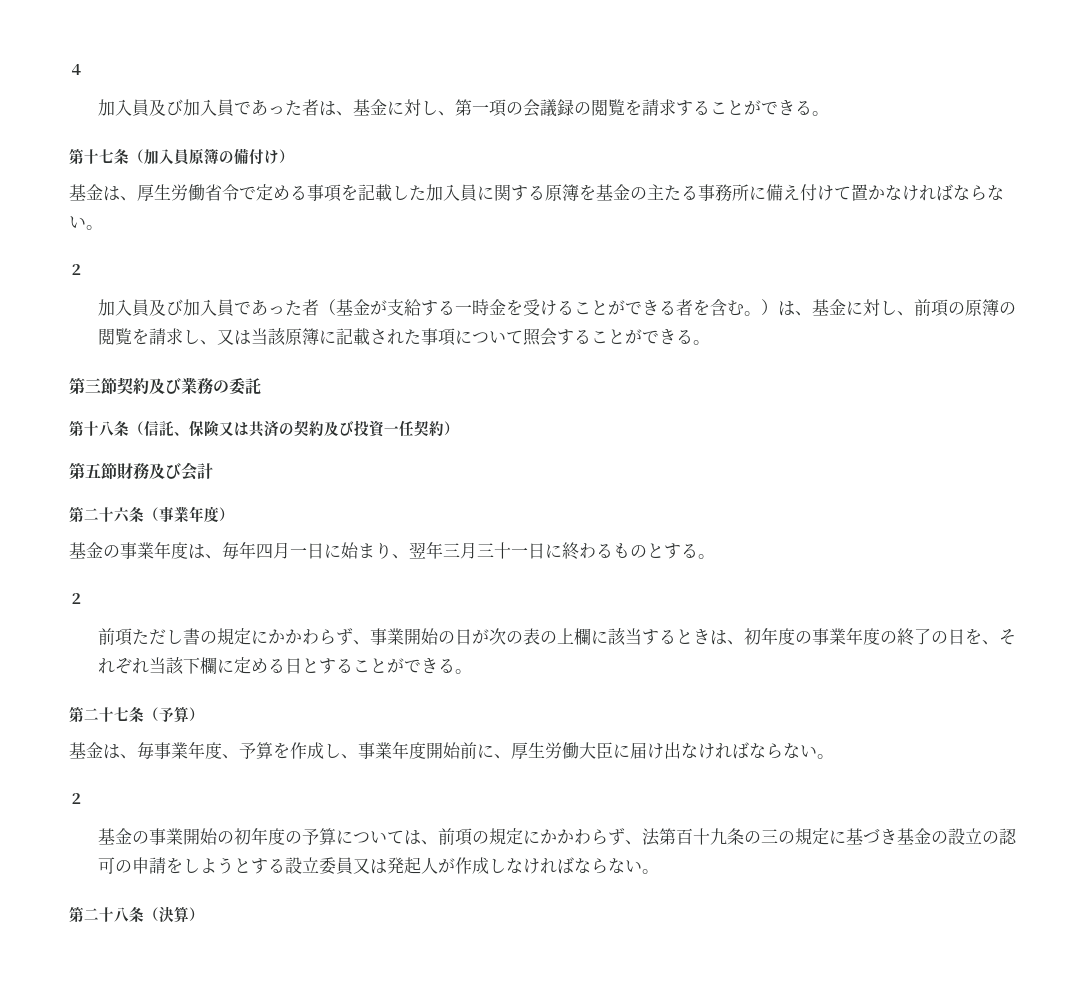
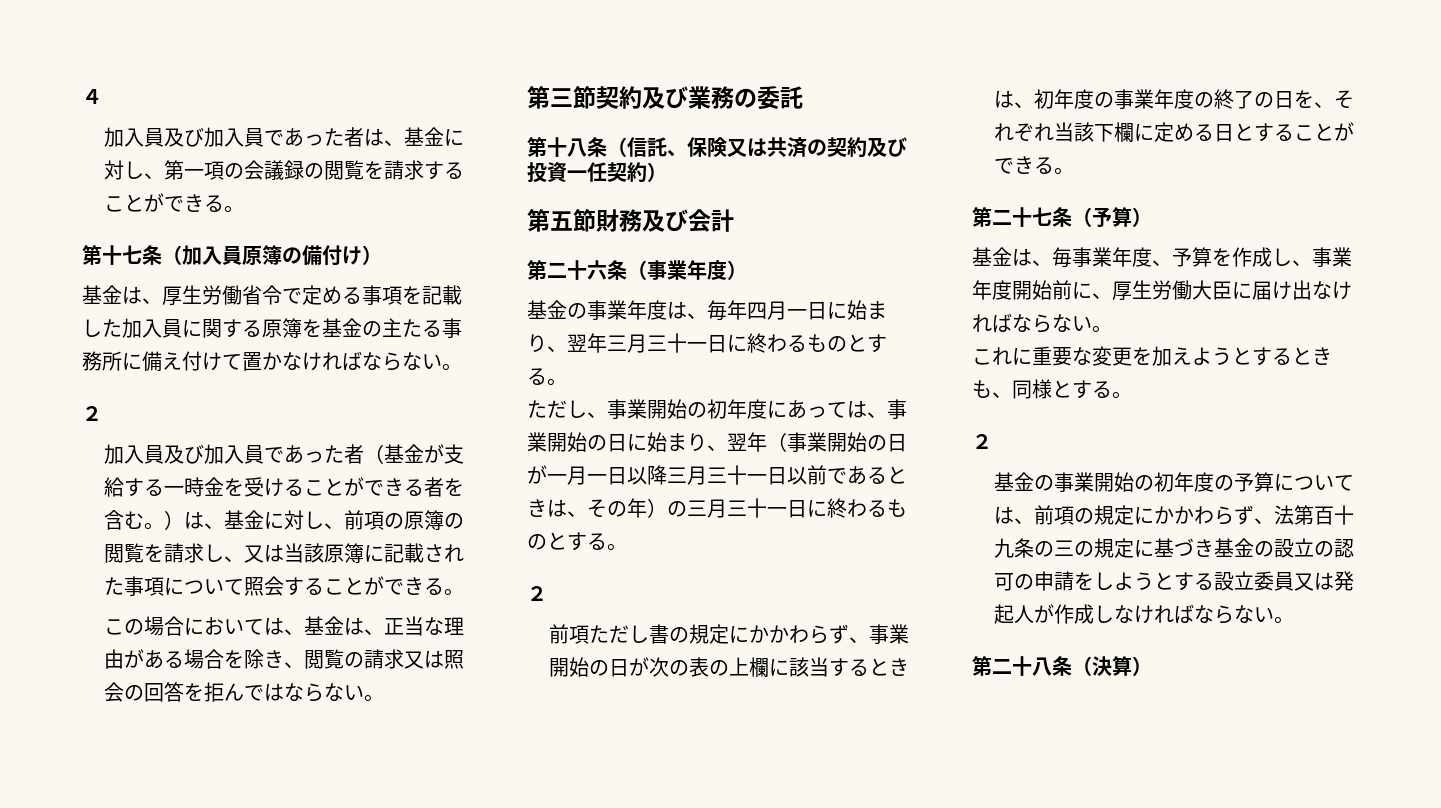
+ この場合においては、基金は、正当な理由がある場合を除き、閲覧の請求又は照会の回答を拒んではならない。
+ ただし、事業開始の初年度にあっては、事業開始の日に始まり、翌年（事業開始の日が一月一日以降三月三十一日以前であるときは、その年）の三月三十一日に終わるものとする。
+ これに重要な変更を加えようとするときも、同様とする。

